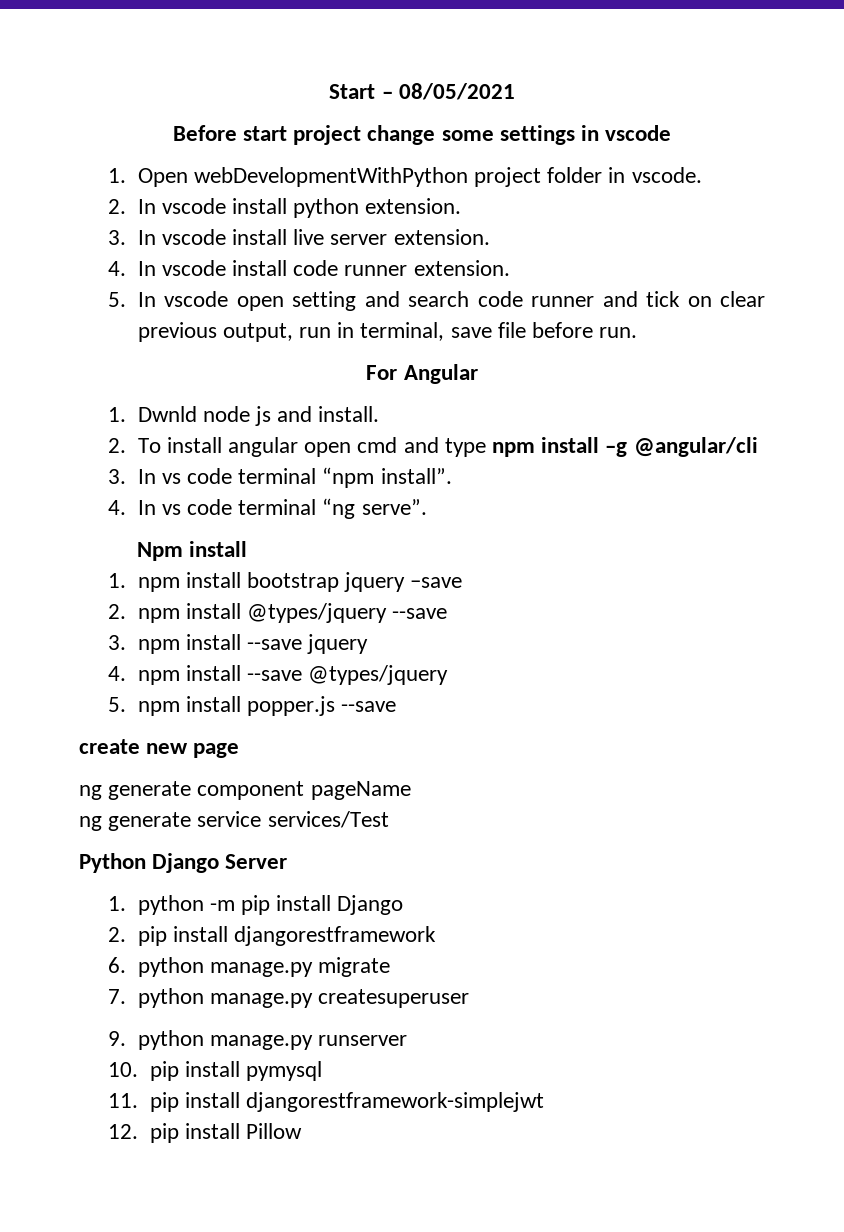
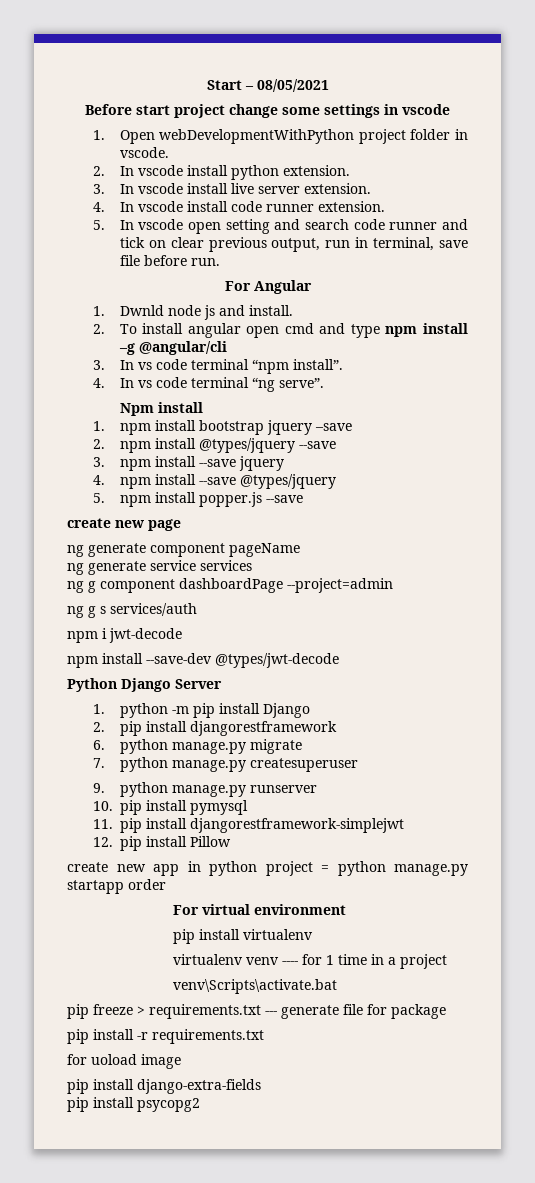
- ng generate service services/Test
+ ng generate service services
+ ng g component dashboardPage --project=admin
+ ng g s services/auth
+ npm i jwt-decode
+ npm install --save-dev @types/jwt-decode
+ create new app in python project = python manage.py startapp order
+ For virtual environment
+ pip install virtualenv
+ virtualenv venv ---- for 1 time in a project
+ venv\Scripts\activate.bat
+ pip freeze > requirements.txt --- generate file for package
+ pip install -r requirements.txt
+ for uoload image
+ pip install django-extra-fields
+ pip install psycopg2

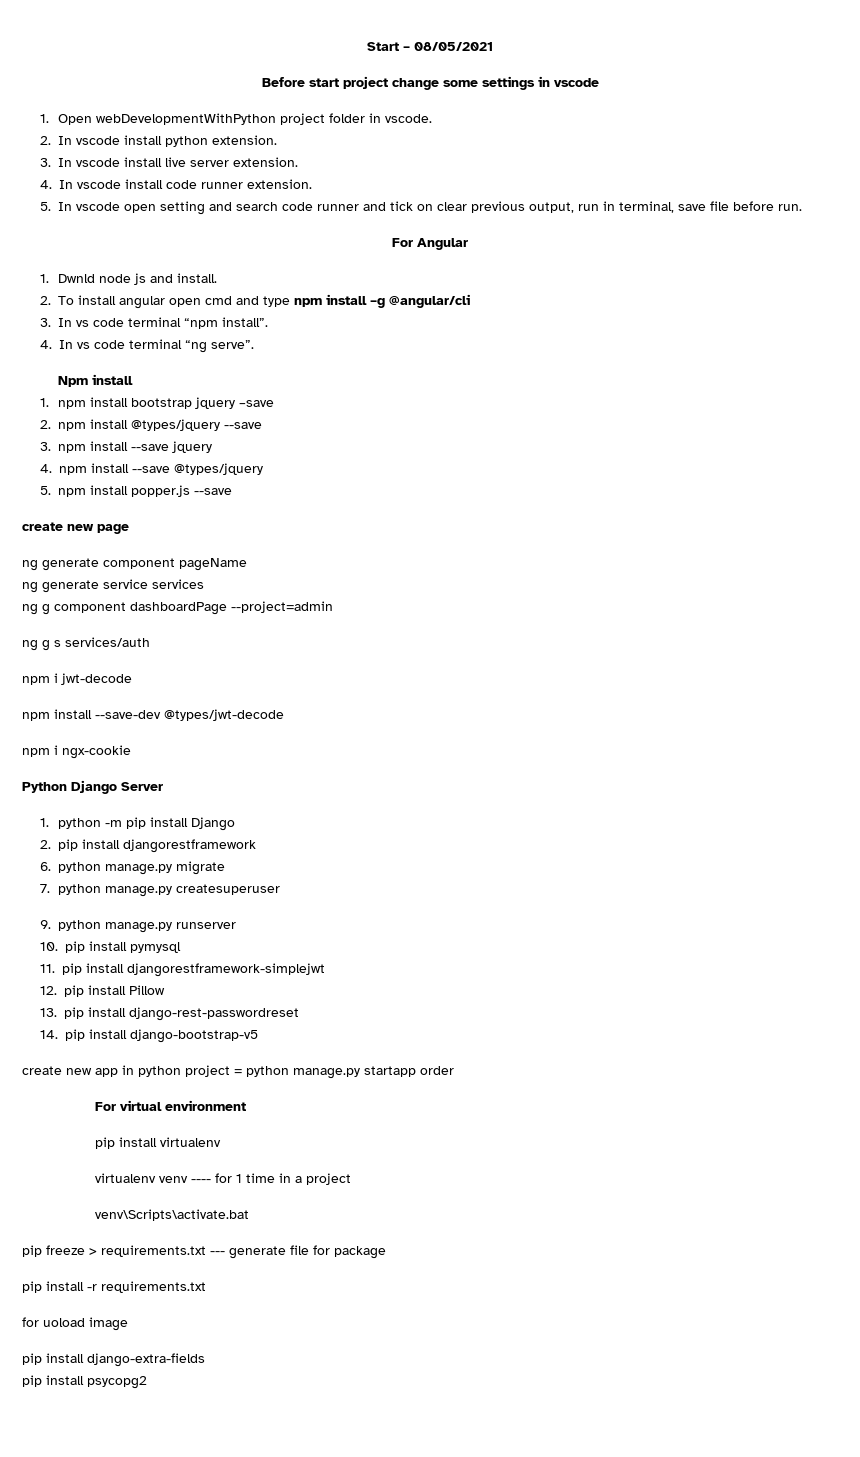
+ npm i ngx-cookie
+ 13. pip install django-rest-passwordreset
+ 14. pip install django-bootstrap-v5

